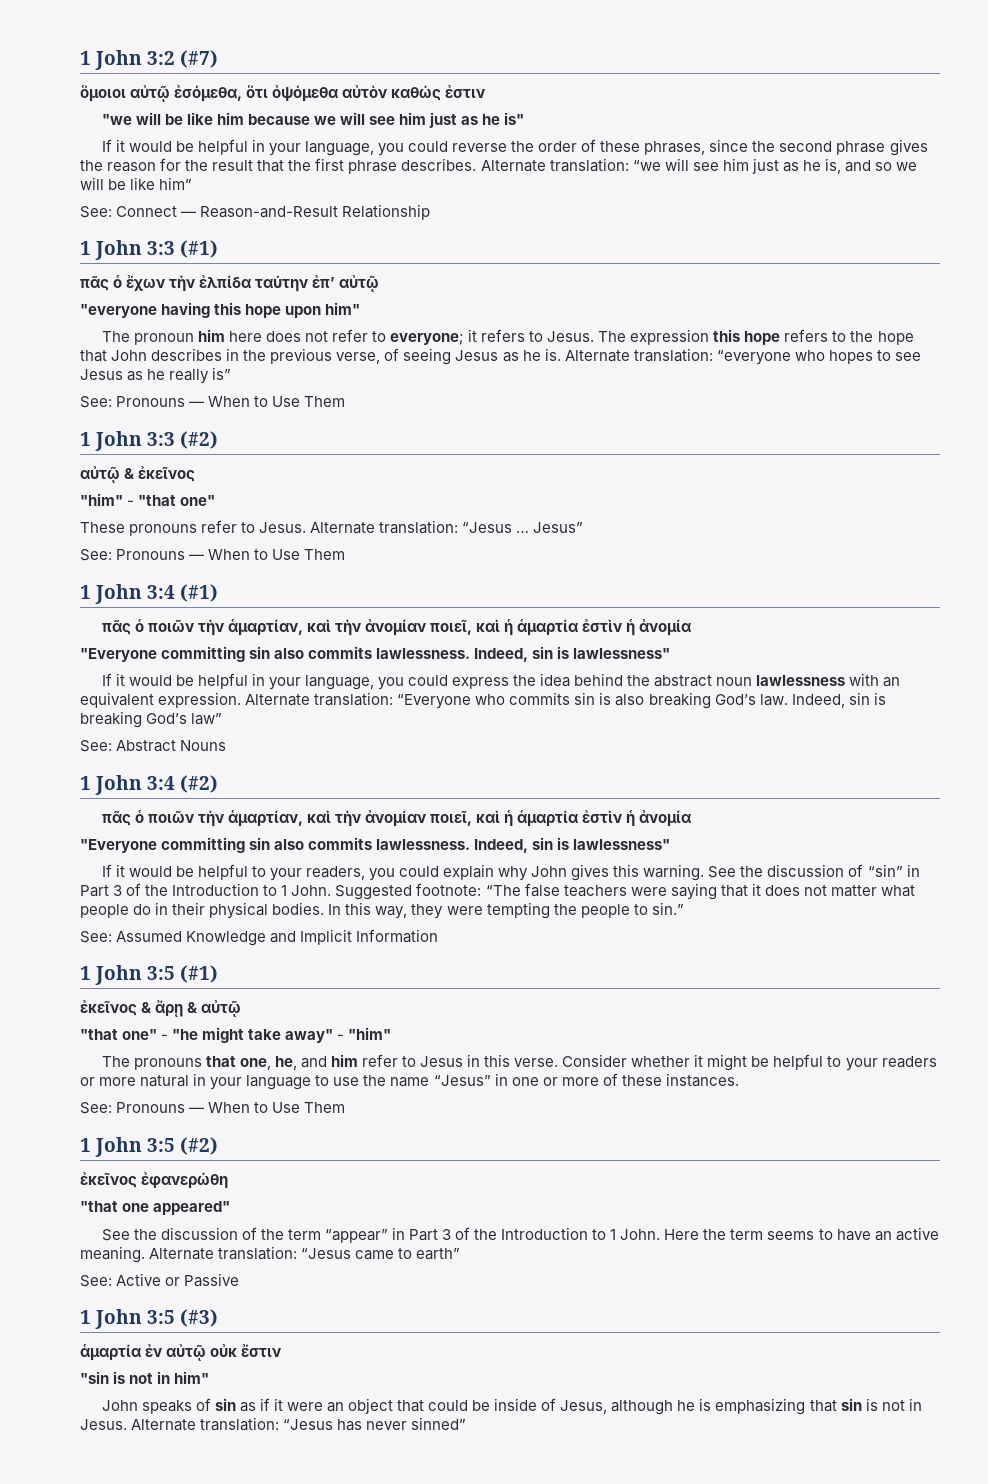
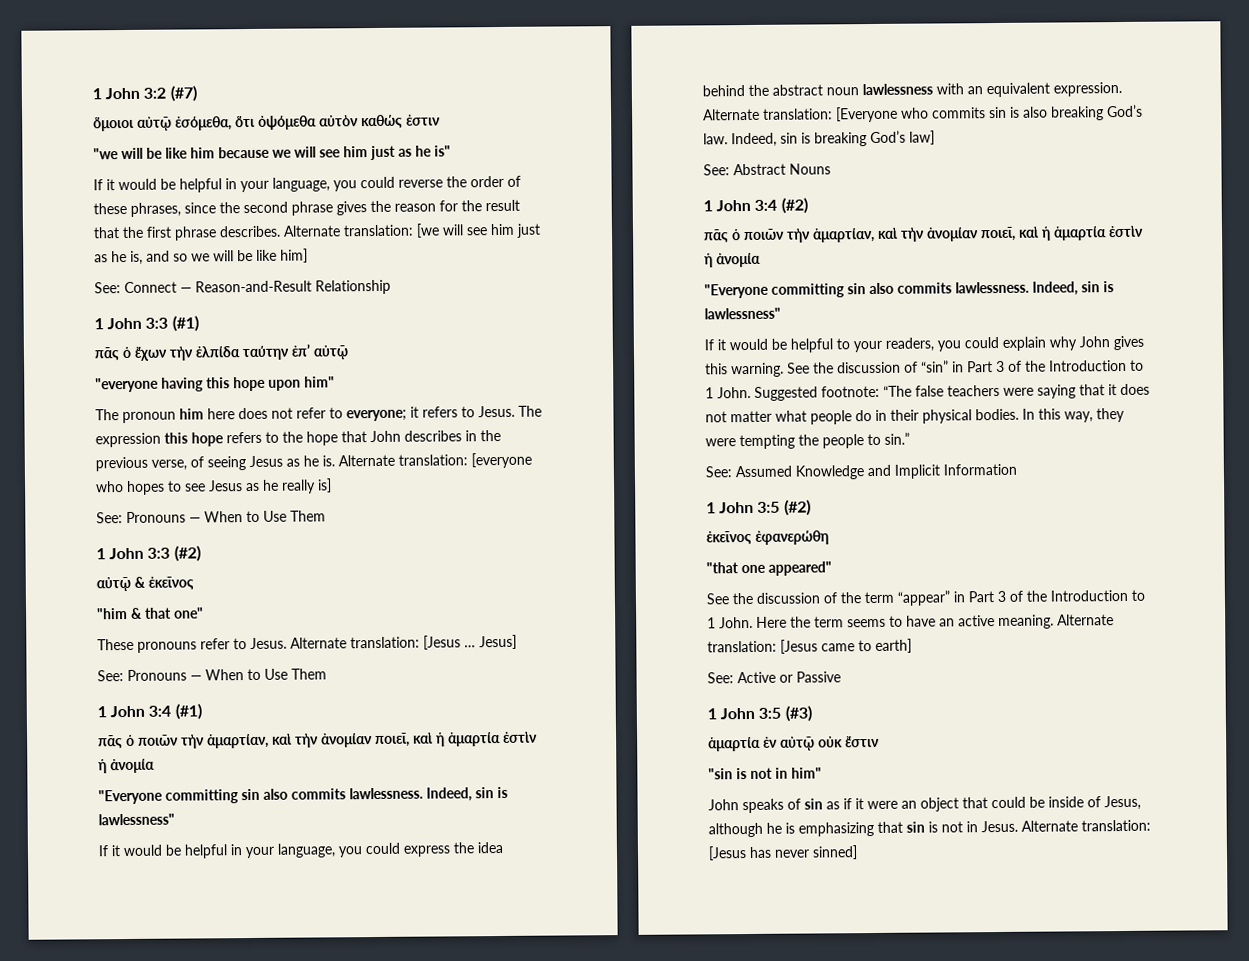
- Alternate translation: “we will see him just as he is, and so we will be like him”
+ Alternate translation: [we will see him just as he is, and so we will be like him]
- Alternate translation: “everyone who hopes to see Jesus as he really is”
+ Alternate translation: [everyone who hopes to see Jesus as he really is]
- "him" - "that one"
+ "him & that one"
- Alternate translation: “Jesus … Jesus”
+ Alternate translation: [Jesus … Jesus]
- Alternate translation: “Everyone who commits sin is also breaking God’s law.
+ Alternate translation: [Everyone who commits sin is also breaking God’s law.
- Indeed, sin is breaking God’s law”
+ Indeed, sin is breaking God’s law]
- 1 John 3:5 (#1)
- ἐκεῖνος & ἄρῃ & αὐτῷ
- "that one" - "he might take away" - "him"
- The pronouns that one, he, and him refer to Jesus in this verse. Consider whether it might be helpful to your readers or more natural in your language to use the name “Jesus” in one or more of these instances.
- See: Pronouns — When to Use Them
- Alternate translation: “Jesus came to earth”
+ Alternate translation: [Jesus came to earth]
- Alternate translation: “Jesus has never sinned”
+ Alternate translation: [Jesus has never sinned]

